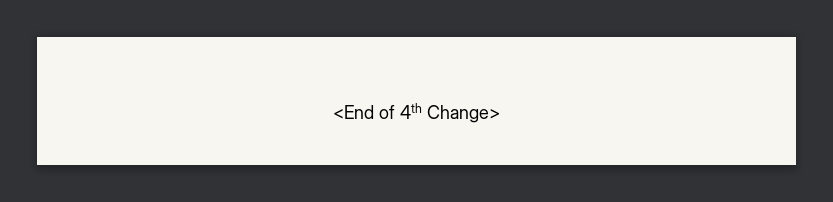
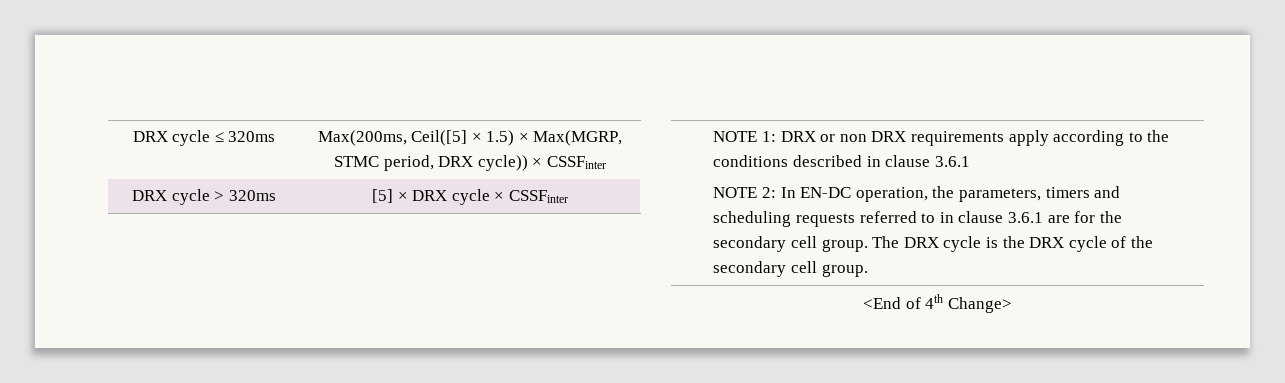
+ DRX cycle ≤ 320ms | Max(200ms, Ceil([5] × 1.5) × Max(MGRP, STMC period, DRX cycle)) × CSSFinter
+ DRX cycle > 320ms | [5] × DRX cycle × CSSFinter
+ NOTE 1: DRX or non DRX requirements apply according to the conditions described in clause 3.6.1
+ NOTE 2: In EN-DC operation, the parameters, timers and scheduling requests referred to in clause 3.6.1 are for the secondary cell group. The DRX cycle is the DRX cycle of the secondary cell group.

